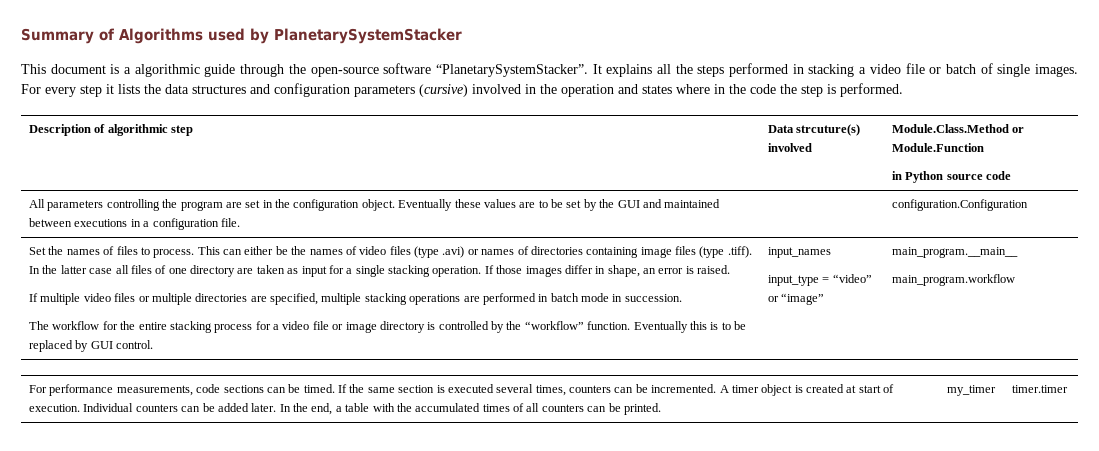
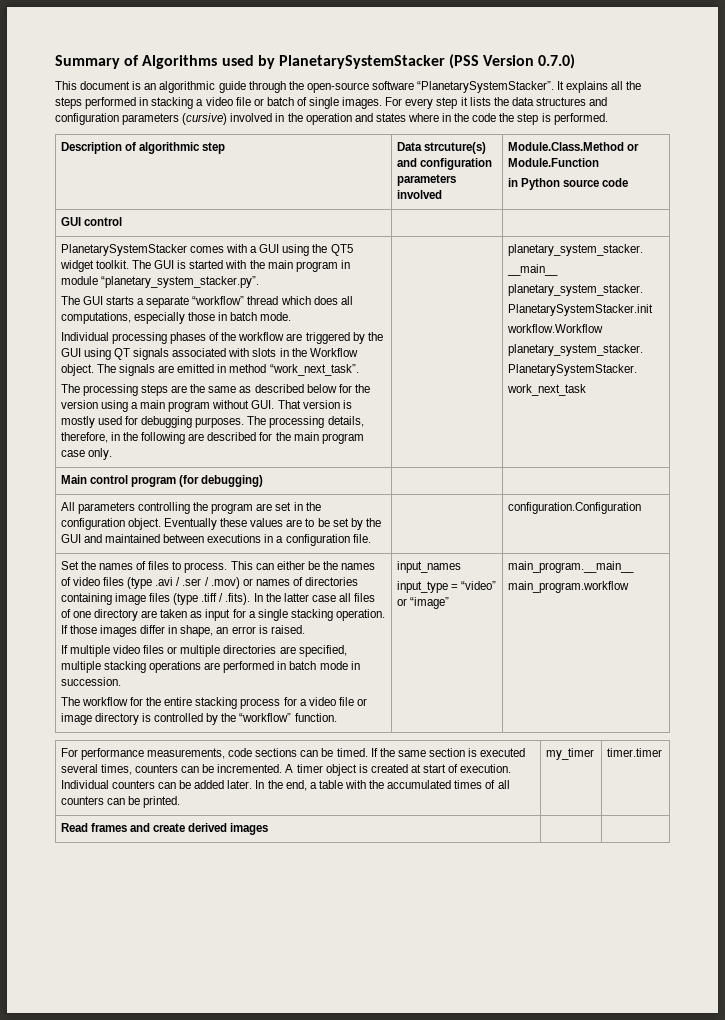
- Summary of Algorithms used by PlanetarySystemStacker
+ Summary of Algorithms used by PlanetarySystemStacker (PSS Version 0.7.0)
- This document is a algorithmic guide through the open-source software “PlanetarySystemStacker”.
+ This document is an algorithmic guide through the open-source software “PlanetarySystemStacker”.
- Description of algorithmic step | Data strcuture(s) involved | Module.Class.Method or Module.Function
+ Description of algorithmic step | Data strcuture(s) and configuration parameters involved | Module.Class.Method or Module.Function
+ GUI control | |
+ PlanetarySystemStacker comes with a GUI using the QT5 widget toolkit. The GUI is started with the main program in module “planetary_system_stacker.py”.
+ The GUI starts a separate “workflow” thread which does all computations, especially those in batch mode.
+ Individual processing phases of the workflow are triggered by the GUI using QT signals associated with slots in the Workflow object. The signals are emitted in method “work_next_task”.
+ The processing steps are the same as described below for the version using a main program without GUI. That version is mostly used for debugging purposes. The processing details, therefore, in the following are described for the main program case only. | | planetary_system_stacker.
+ __main__
+ planetary_system_stacker.
+ PlanetarySystemStacker.init
+ workflow.Workflow
+ planetary_system_stacker.
+ PlanetarySystemStacker.
+ work_next_task
+ Main control program (for debugging) | |
- This can either be the names of video files (type .avi) or names of directories containing image files (type .tiff). In the latter case all files of one directory are taken as input for a single stacking operation.
+ This can either be the names of video files (type .avi / .ser / .mov) or names of directories containing image files (type .tiff / .fits). In the latter case all files of one directory are taken as input for a single stacking operation.
- Eventually this is to be replaced by GUI control.
+ Read frames and create derived images | |

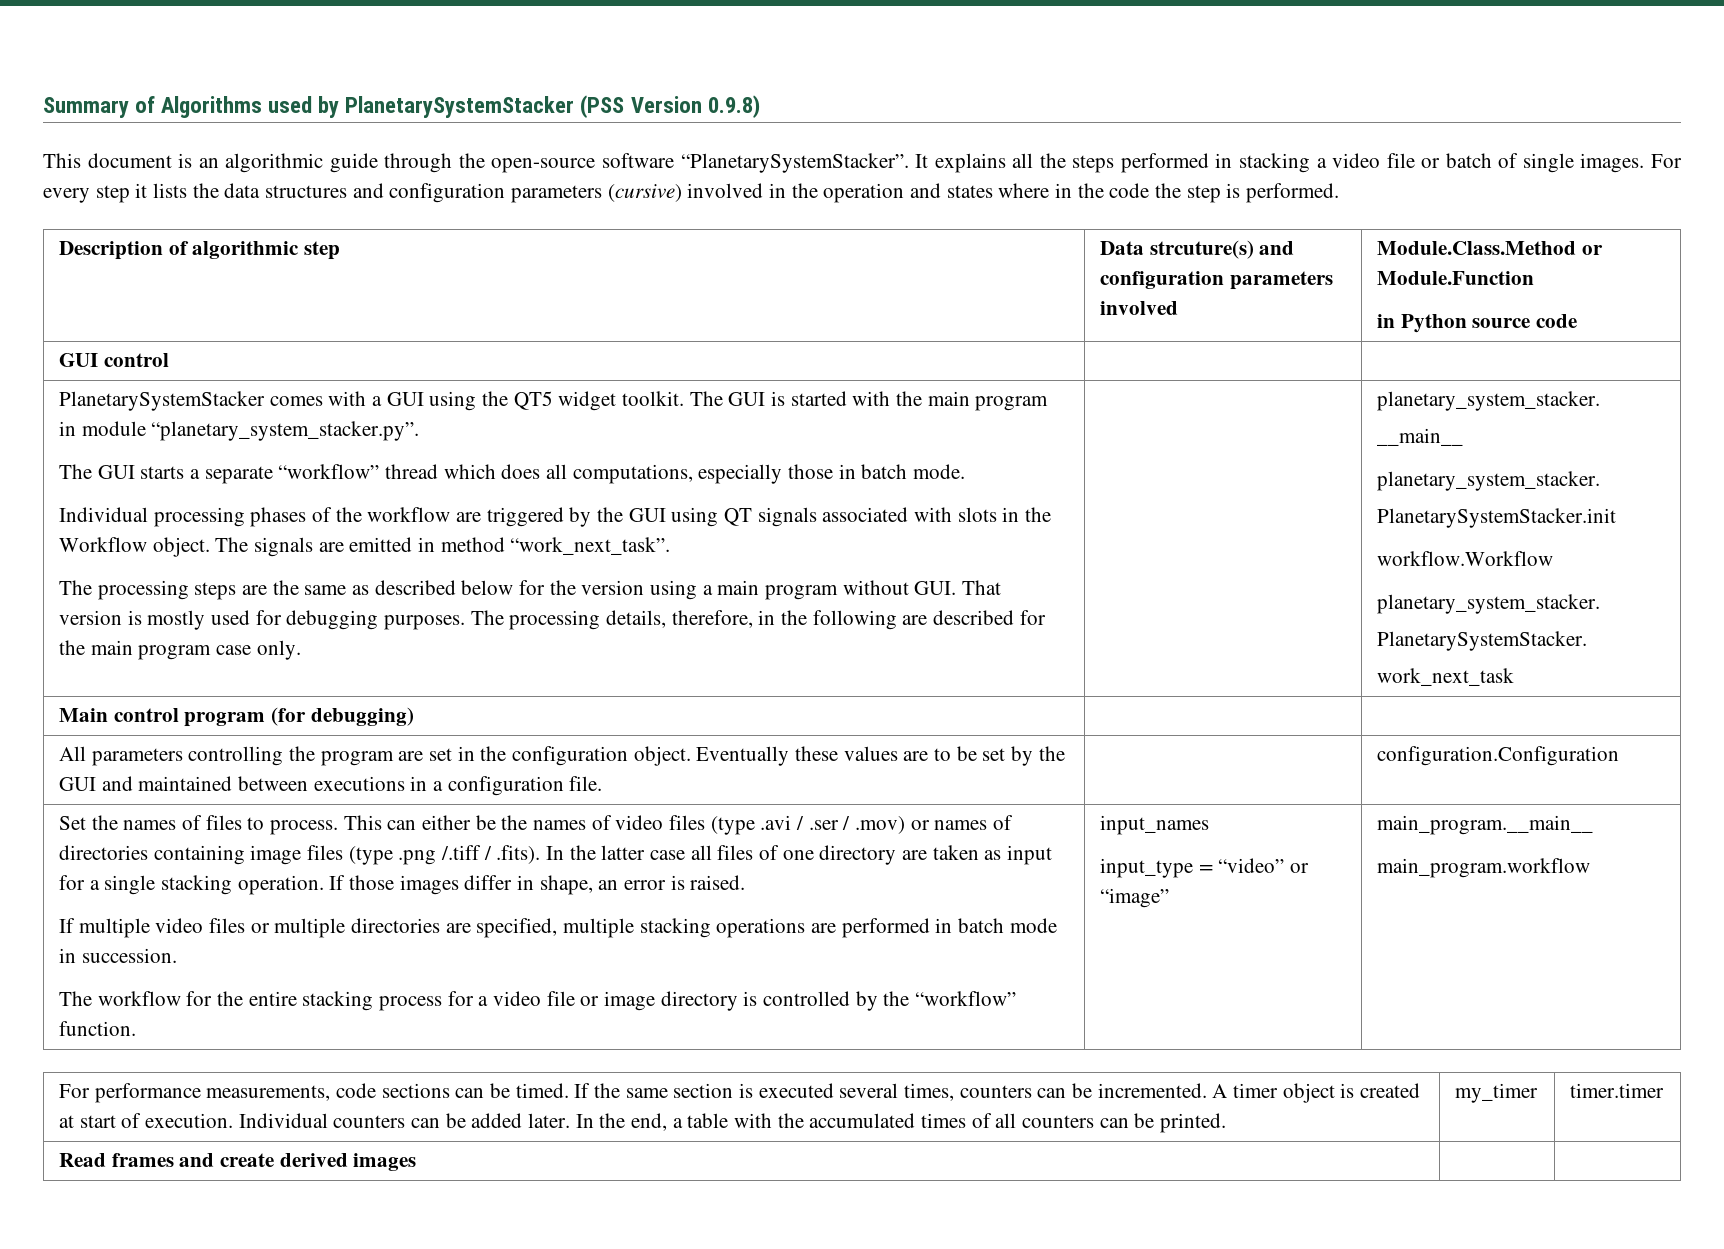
- Summary of Algorithms used by PlanetarySystemStacker (PSS Version 0.7.0)
+ Summary of Algorithms used by PlanetarySystemStacker (PSS Version 0.9.8)
- This can either be the names of video files (type .avi / .ser / .mov) or names of directories containing image files (type .tiff / .fits). In the latter case all files of one directory are taken as input for a single stacking operation.
+ This can either be the names of video files (type .avi / .ser / .mov) or names of directories containing image files (type .png /.tiff / .fits). In the latter case all files of one directory are taken as input for a single stacking operation.

